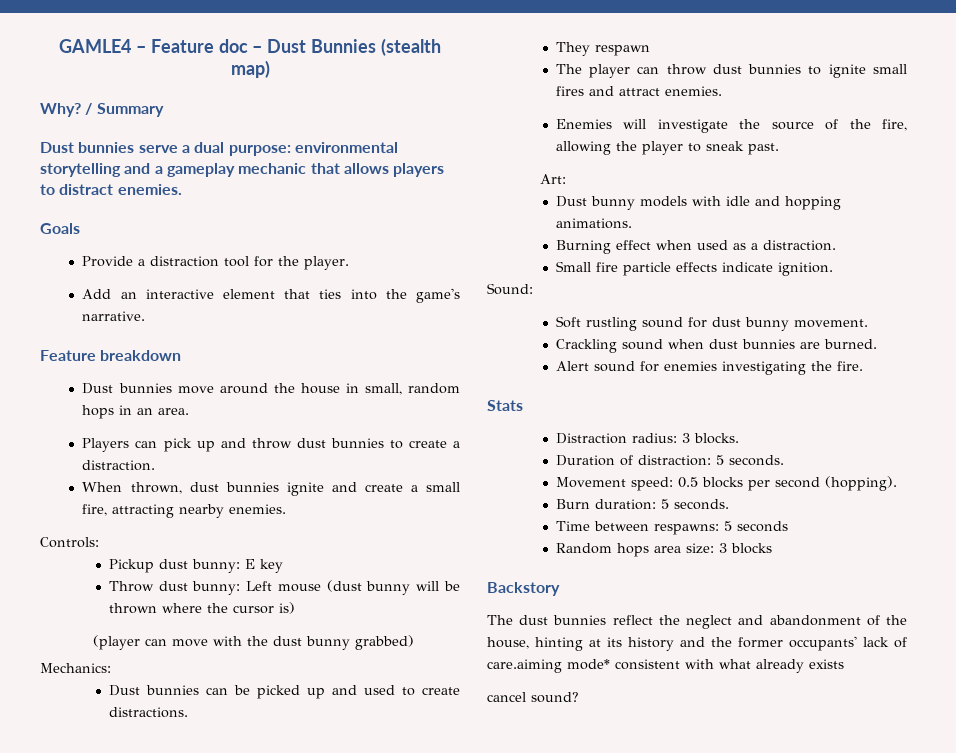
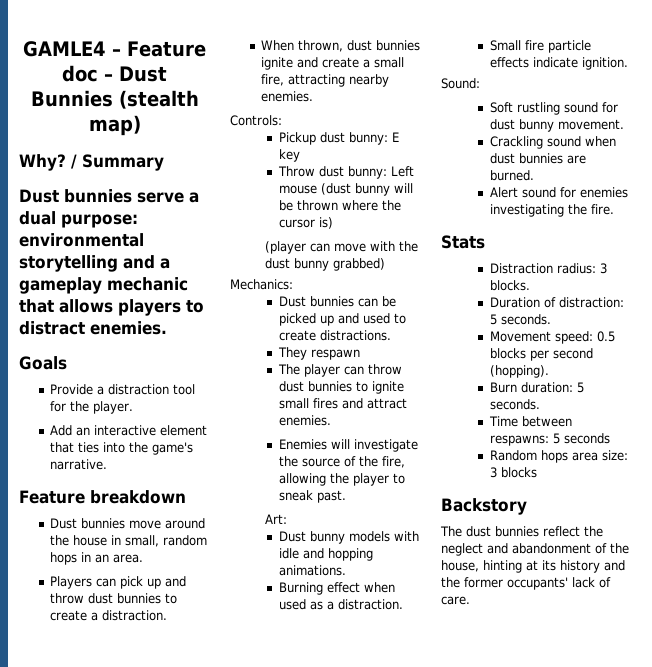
- The dust bunnies reflect the neglect and abandonment of the house, hinting at its history and the former occupants' lack of care.aiming mode* consistent with what already exists
- cancel sound?
+ The dust bunnies reflect the neglect and abandonment of the house, hinting at its history and the former occupants' lack of care.

